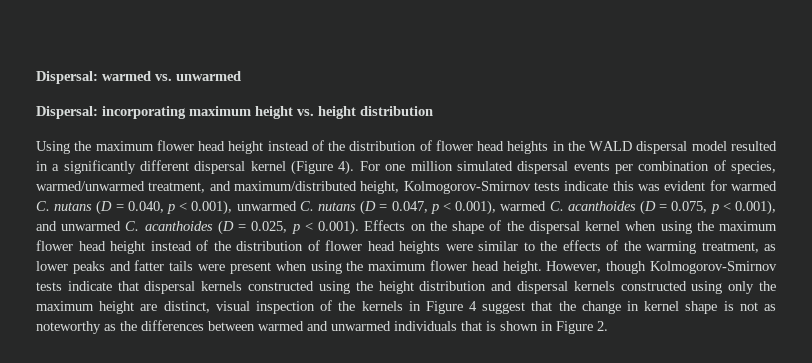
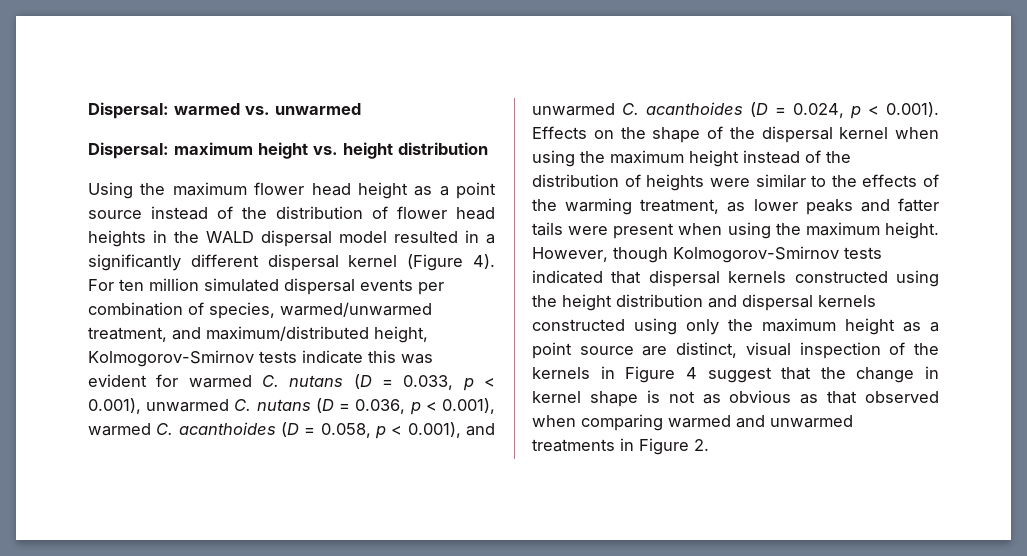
- Dispersal: incorporating maximum height vs. height distribution
+ Dispersal: maximum height vs. height distribution
- Using the maximum flower head height instead of the distribution of flower head heights in the WALD dispersal model resulted in a significantly different dispersal kernel (Figure 4).
+ Using the maximum flower head height as a point source instead of the distribution of flower head heights in the WALD dispersal model resulted in a significantly different dispersal kernel (Figure 4).
- For one million simulated dispersal events per combination of species, warmed/unwarmed treatment, and maximum/distributed height, Kolmogorov-Smirnov tests indicate this was evident for warmed C. nutans (D = 0.040, p < 0.001), unwarmed C. nutans (D = 0.047, p < 0.001), warmed C. acanthoides (D = 0.075, p < 0.001), and unwarmed C. acanthoides (D = 0.025, p < 0.001). Effects on the shape of the dispersal kernel when using the maximum flower head height instead of the distribution of flower head heights were similar to the effects of the warming treatment, as lower peaks and fatter tails were present when using the maximum flower head height.
+ For ten million simulated dispersal events per combination of species, warmed/unwarmed treatment, and maximum/distributed height, Kolmogorov-Smirnov tests indicate this was evident for warmed C. nutans (D = 0.033, p < 0.001), unwarmed C. nutans (D = 0.036, p < 0.001), warmed C. acanthoides (D = 0.058, p < 0.001), and unwarmed C. acanthoides (D = 0.024, p < 0.001). Effects on the shape of the dispersal kernel when using the maximum height instead of the distribution of heights were similar to the effects of the warming treatment, as lower peaks and fatter tails were present when using the maximum height.
- However, though Kolmogorov-Smirnov tests indicate that dispersal kernels constructed using the height distribution and dispersal kernels constructed using only the maximum height are distinct, visual inspection of the kernels in Figure 4 suggest that the change in kernel shape is not as noteworthy as the differences between warmed and unwarmed individuals that is shown in Figure 2.
+ However, though Kolmogorov-Smirnov tests indicated that dispersal kernels constructed using the height distribution and dispersal kernels constructed using only the maximum height as a point source are distinct, visual inspection of the kernels in Figure 4 suggest that the change in kernel shape is not as obvious as that observed when comparing warmed and unwarmed treatments in Figure 2.

